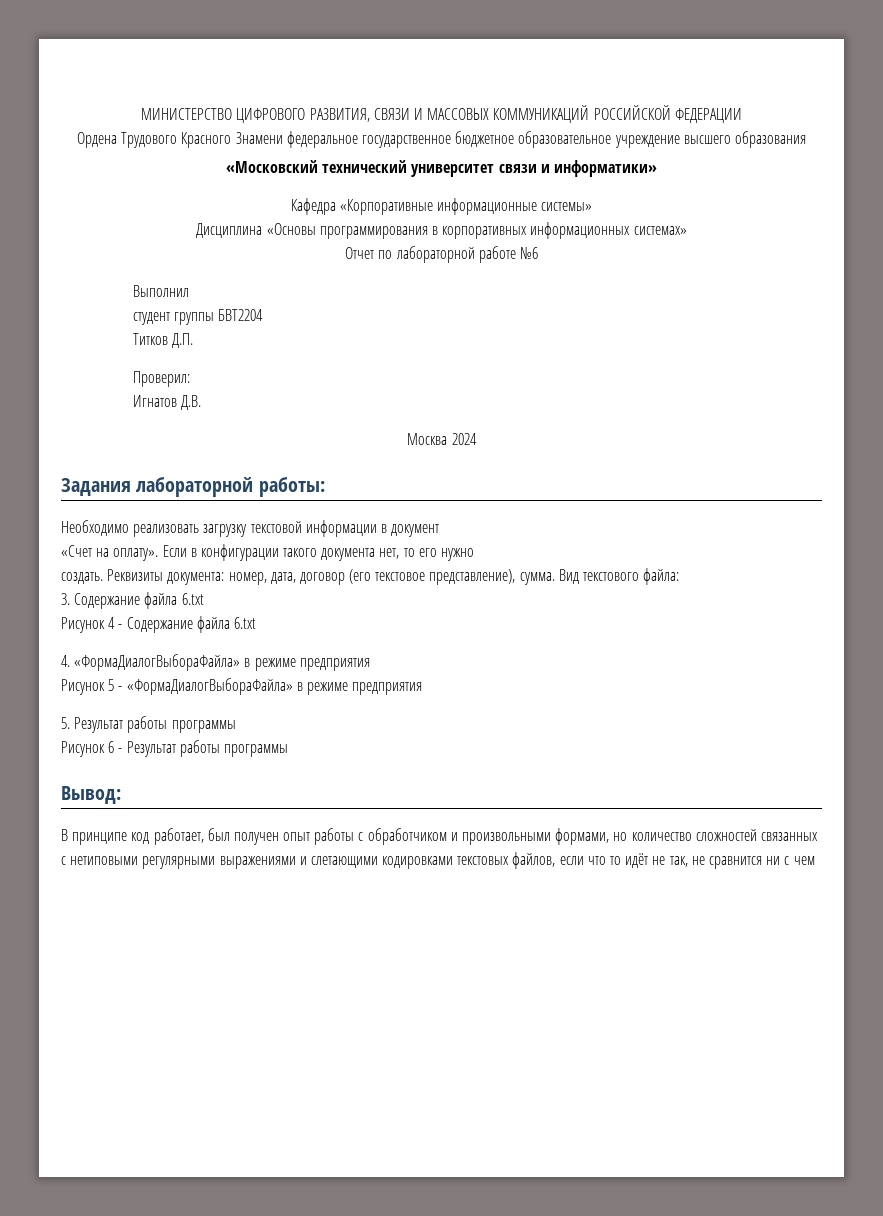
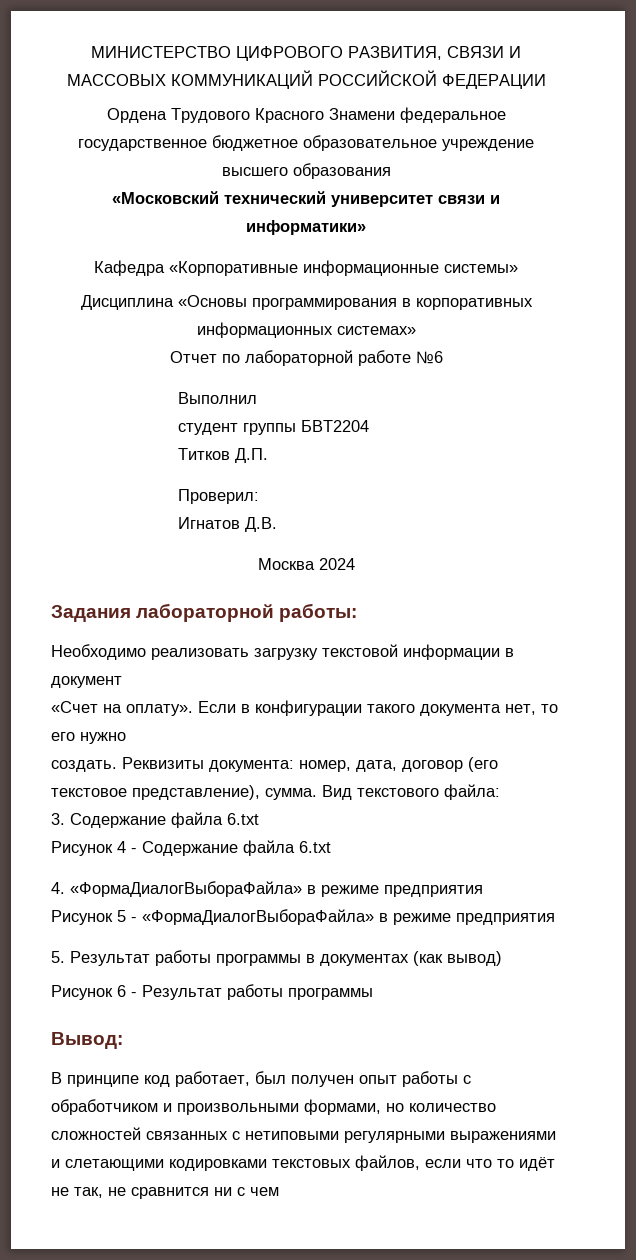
- 5. Результат работы программы
+ 5. Результат работы программы в документах (как вывод)

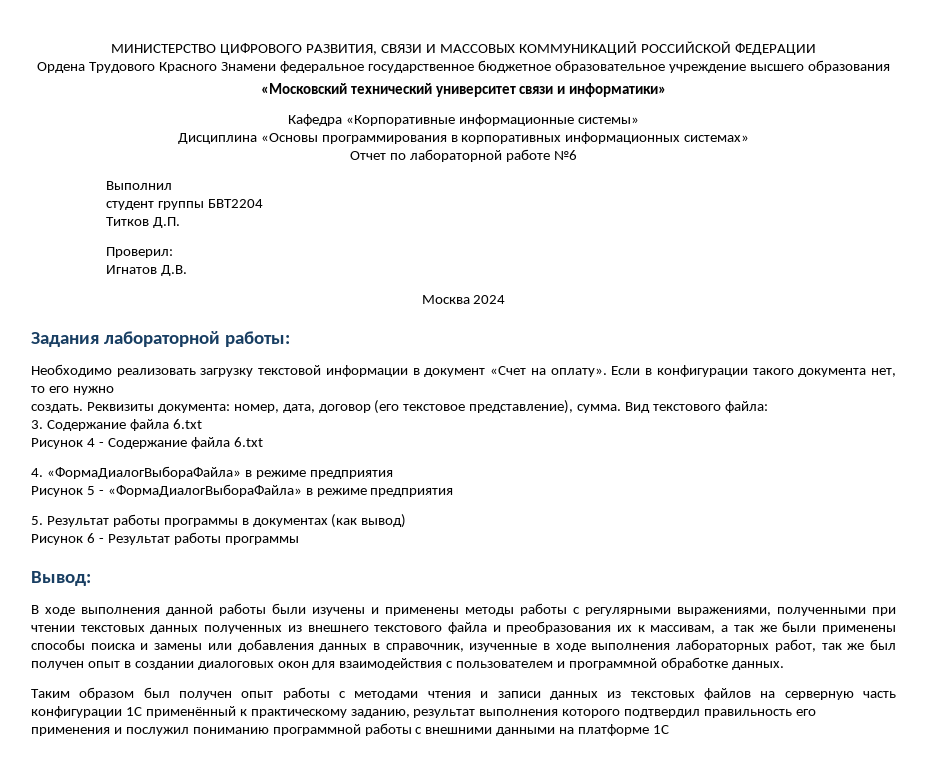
- Необходимо реализовать загрузку текстовой информации в документ
- «Счет на оплату».
+ Необходимо реализовать загрузку текстовой информации в документ «Счет на оплату».
- В принципе код работает, был получен опыт работы с обработчиком и произвольными формами, но количество сложностей связанных с нетиповыми регулярными выражениями и слетающими кодировками текстовых файлов, если что то идёт не так, не сравнится ни с чем
+ В ходе выполнения данной работы были изучены и применены методы работы с регулярными выражениями, полученными при чтении текстовых данных полученных из внешнего текстового файла и преобразования их к массивам, а так же были применены способы поиска и замены или добавления данных в справочник, изученные в ходе выполнения лабораторных работ, так же был получен опыт в создании диалоговых окон для взаимодействия с пользователем и программной обработке данных.
+ Таким образом был получен опыт работы с методами чтения и записи данных из текстовых файлов на серверную часть конфигурации 1С применённый к практическому заданию, результат выполнения которого подтвердил правильность его применения и послужил пониманию программной работы с внешними данными на платформе 1С

